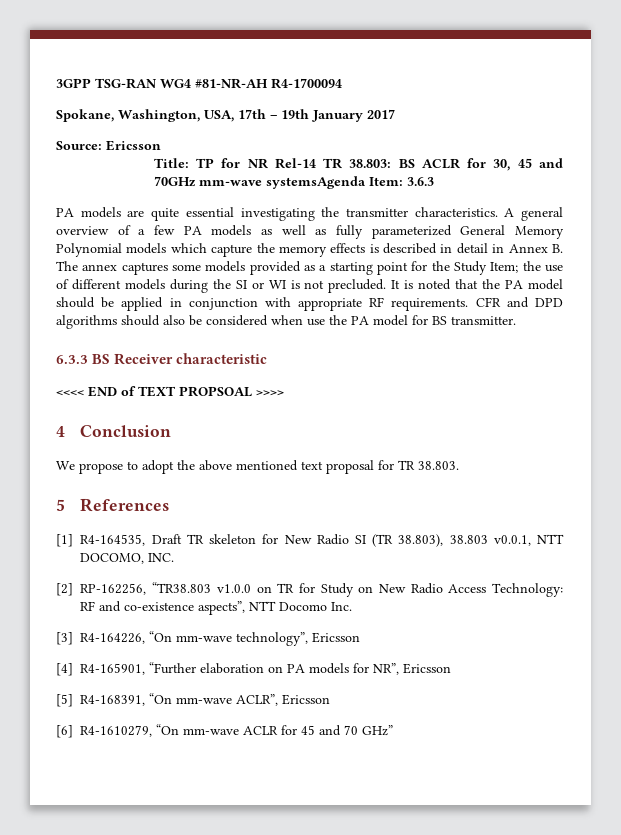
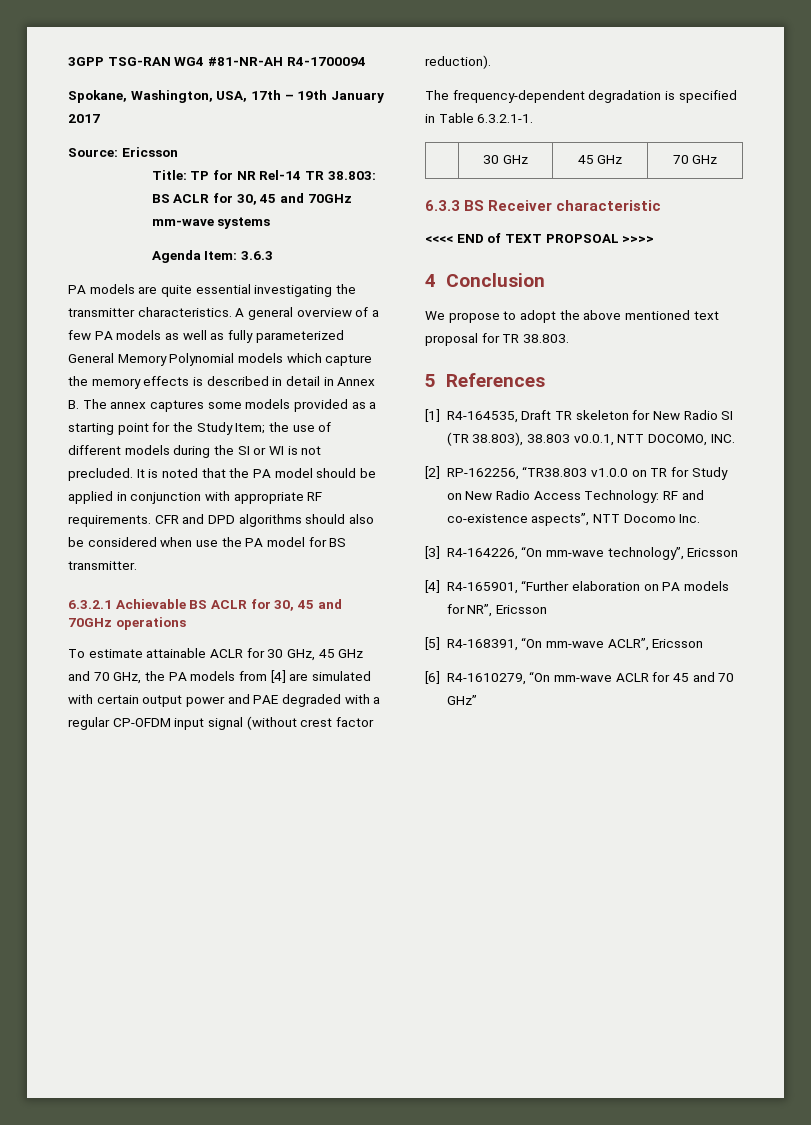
- Title: TP for NR Rel-14 TR 38.803: BS ACLR for 30, 45 and 70GHz mm-wave systemsAgenda Item: 3.6.3
+ Title: TP for NR Rel-14 TR 38.803: BS ACLR for 30, 45 and 70GHz mm-wave systems
+ Agenda Item: 3.6.3
+ 6.3.2.1 Achievable BS ACLR for 30, 45 and 70GHz operations
+ To estimate attainable ACLR for 30 GHz, 45 GHz and 70 GHz, the PA models from [4] are simulated with certain output power and PAE degraded with a regular CP-OFDM input signal (without crest factor reduction).
+ The frequency-dependent degradation is specified in Table 6.3.2.1-1.
+ | 30 GHz | 45 GHz | 70 GHz

